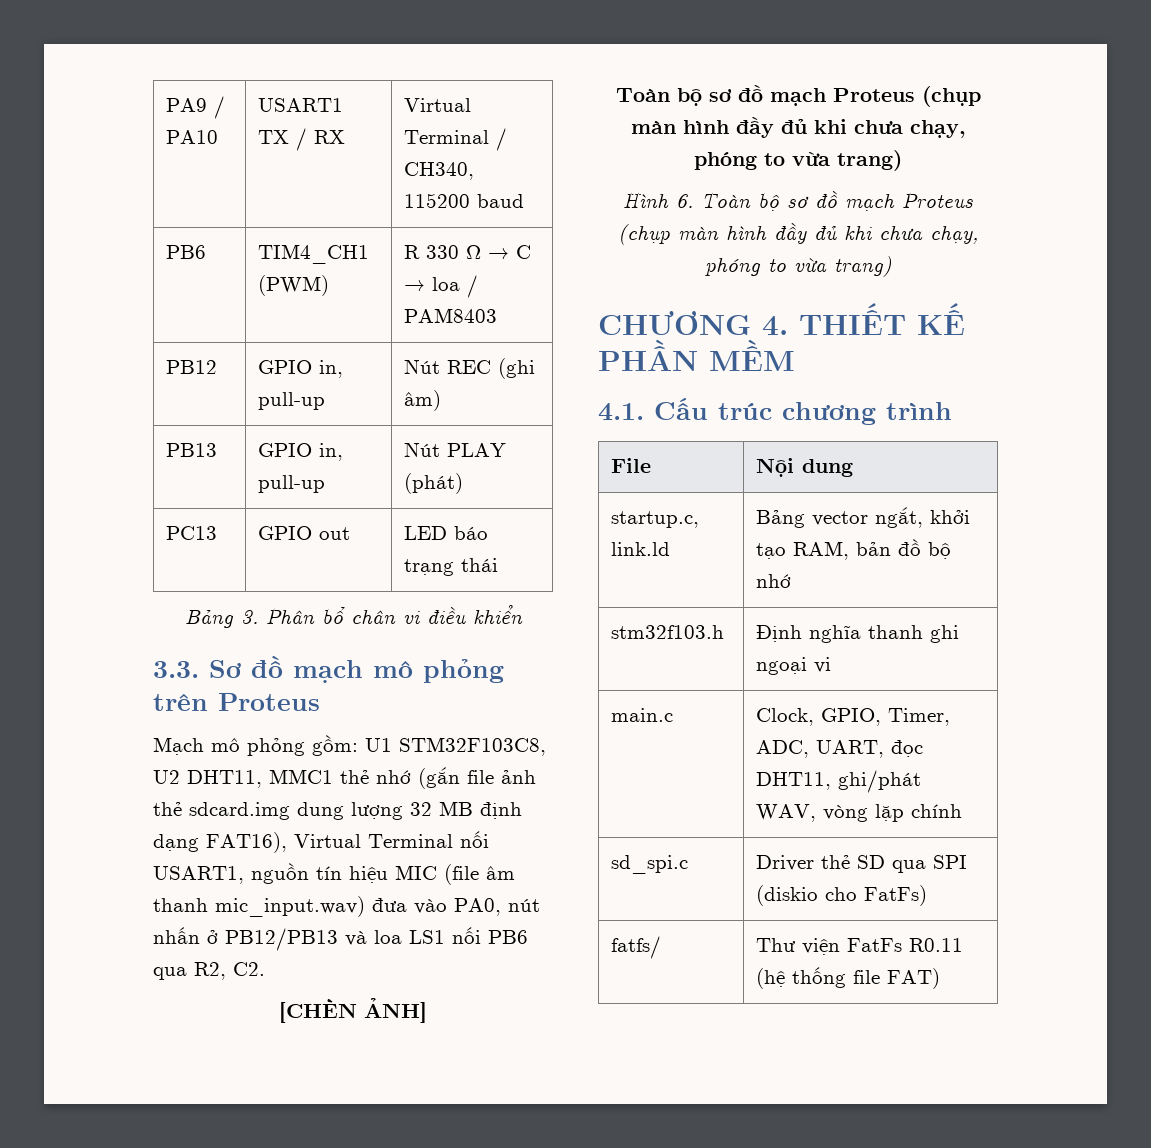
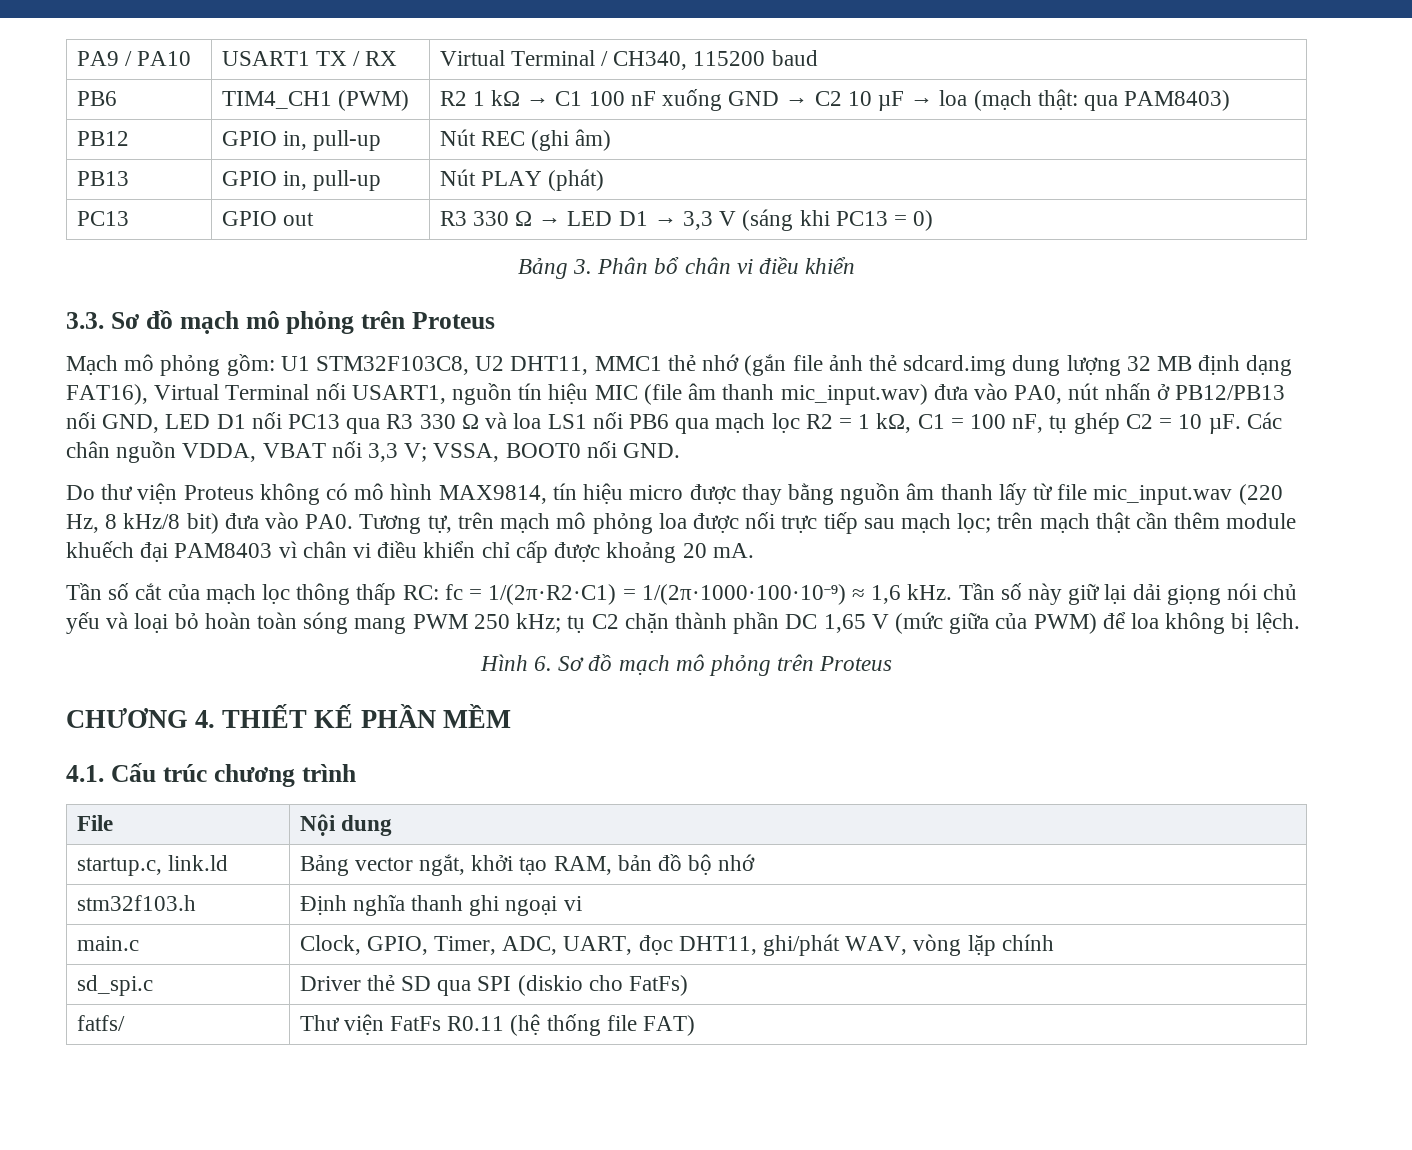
- PB6 | TIM4_CH1 (PWM) | R 330 Ω → C → loa / PAM8403
+ PB6 | TIM4_CH1 (PWM) | R2 1 kΩ → C1 100 nF xuống GND → C2 10 µF → loa (mạch thật: qua PAM8403)
- PC13 | GPIO out | LED báo trạng thái
+ PC13 | GPIO out | R3 330 Ω → LED D1 → 3,3 V (sáng khi PC13 = 0)
- Mạch mô phỏng gồm: U1 STM32F103C8, U2 DHT11, MMC1 thẻ nhớ (gắn file ảnh thẻ sdcard.img dung lượng 32 MB định dạng FAT16), Virtual Terminal nối USART1, nguồn tín hiệu MIC (file âm thanh mic_input.wav) đưa vào PA0, nút nhấn ở PB12/PB13 và loa LS1 nối PB6 qua R2, C2.
- [CHÈN ẢNH]
- Toàn bộ sơ đồ mạch Proteus (chụp màn hình đầy đủ khi chưa chạy, phóng to vừa trang)
- Hình 6. Toàn bộ sơ đồ mạch Proteus (chụp màn hình đầy đủ khi chưa chạy, phóng to vừa trang)
+ Mạch mô phỏng gồm: U1 STM32F103C8, U2 DHT11, MMC1 thẻ nhớ (gắn file ảnh thẻ sdcard.img dung lượng 32 MB định dạng FAT16), Virtual Terminal nối USART1, nguồn tín hiệu MIC (file âm thanh mic_input.wav) đưa vào PA0, nút nhấn ở PB12/PB13 nối GND, LED D1 nối PC13 qua R3 330 Ω và loa LS1 nối PB6 qua mạch lọc R2 = 1 kΩ, C1 = 100 nF, tụ ghép C2 = 10 µF. Các chân nguồn VDDA, VBAT nối 3,3 V; VSSA, BOOT0 nối GND.
+ Do thư viện Proteus không có mô hình MAX9814, tín hiệu micro được thay bằng nguồn âm thanh lấy từ file mic_input.wav (220 Hz, 8 kHz/8 bit) đưa vào PA0. Tương tự, trên mạch mô phỏng loa được nối trực tiếp sau mạch lọc; trên mạch thật cần thêm module khuếch đại PAM8403 vì chân vi điều khiển chỉ cấp được khoảng 20 mA.
+ Tần số cắt của mạch lọc thông thấp RC: fc = 1/(2π·R2·C1) = 1/(2π·1000·100·10⁻⁹) ≈ 1,6 kHz. Tần số này giữ lại dải giọng nói chủ yếu và loại bỏ hoàn toàn sóng mang PWM 250 kHz; tụ C2 chặn thành phần DC 1,65 V (mức giữa của PWM) để loa không bị lệch.
+ Hình 6. Sơ đồ mạch mô phỏng trên Proteus

